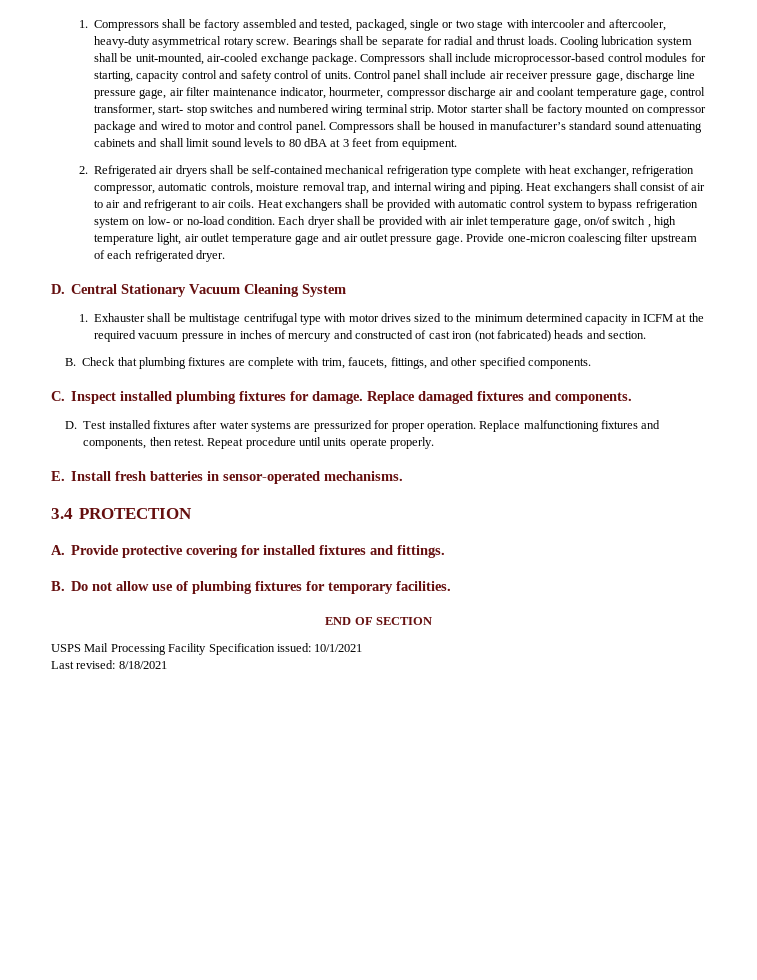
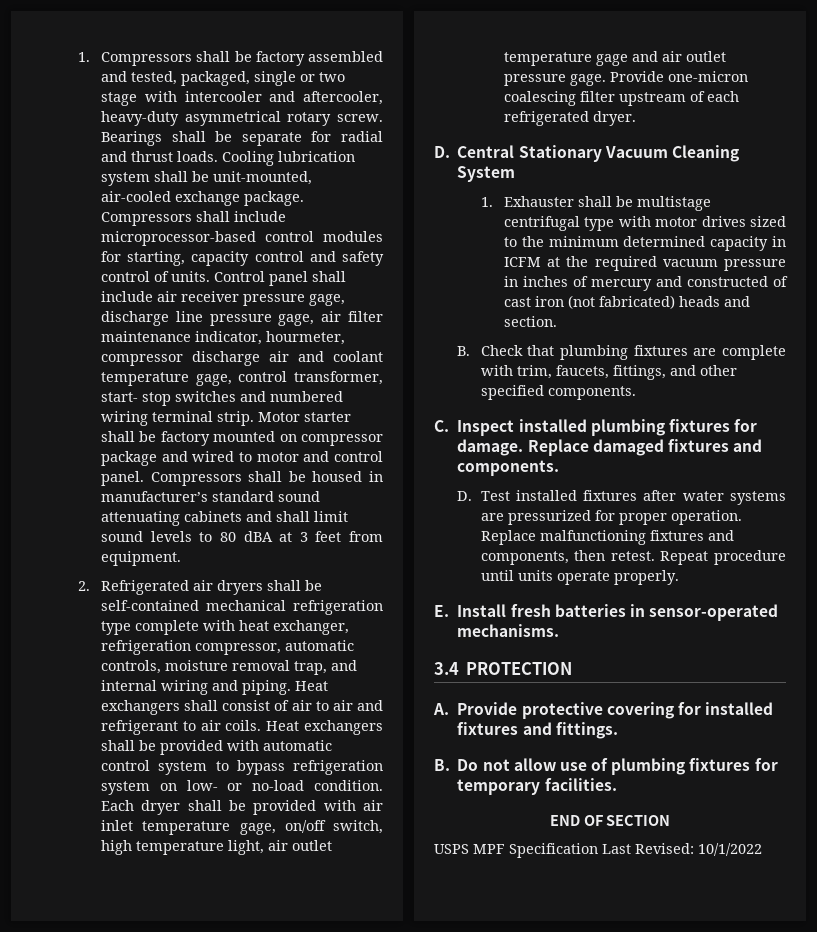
- Each dryer shall be provided with air inlet temperature gage, on/of switch , high temperature light, air outlet temperature gage and air outlet pressure gage.
+ Each dryer shall be provided with air inlet temperature gage, on/off switch, high temperature light, air outlet temperature gage and air outlet pressure gage.
- USPS Mail Processing Facility Specification issued: 10/1/2021
- Last revised: 8/18/2021
+ USPS MPF Specification Last Revised: 10/1/2022

